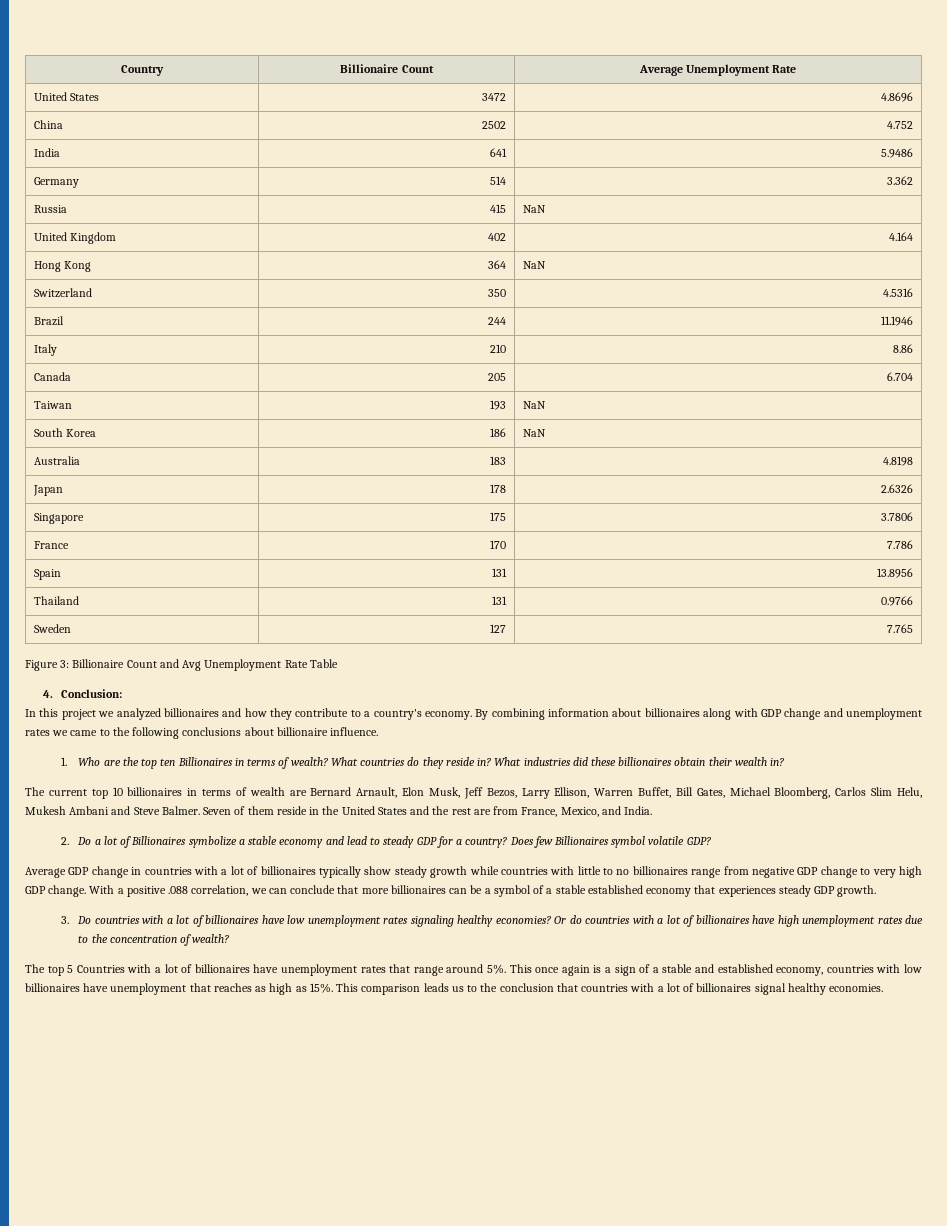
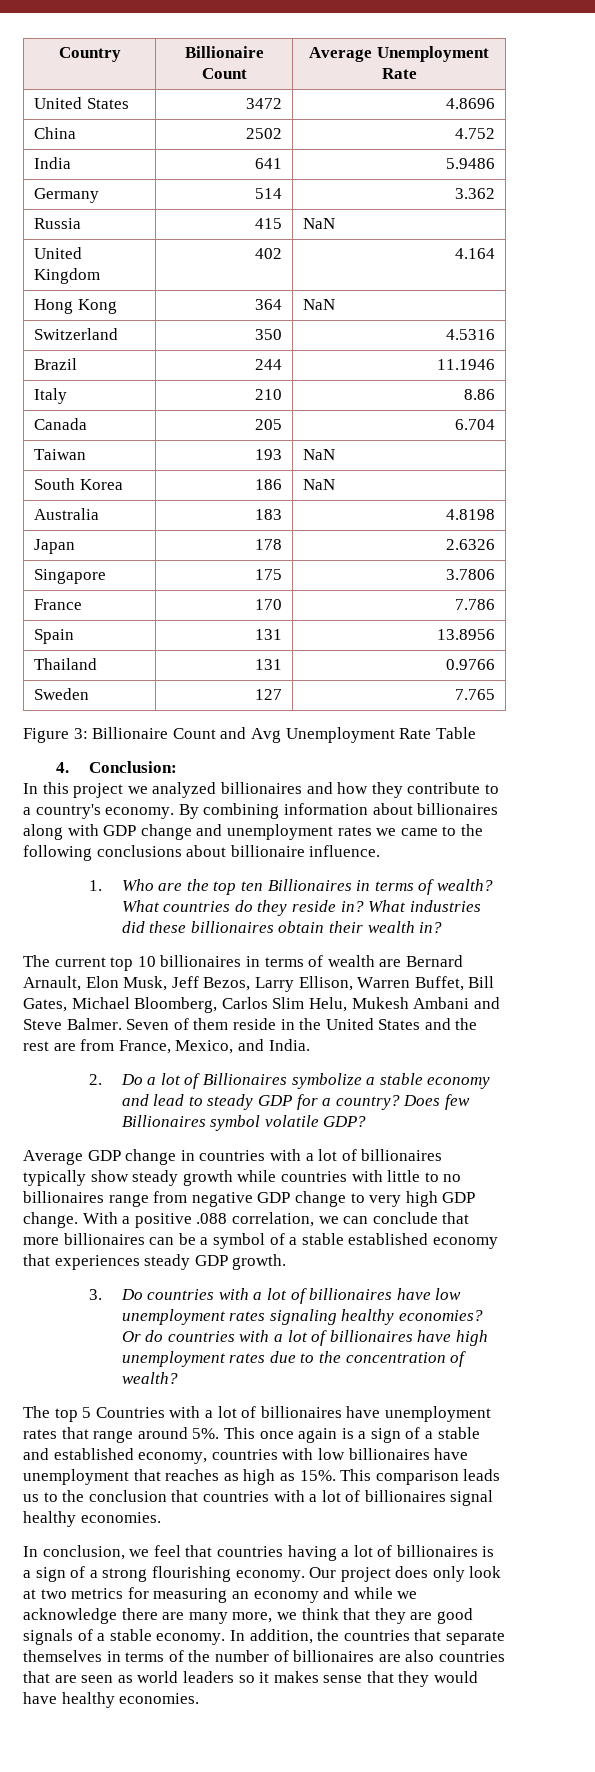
+ In conclusion, we feel that countries having a lot of billionaires is a sign of a strong flourishing economy. Our project does only look at two metrics for measuring an economy and while we acknowledge there are many more, we think that they are good signals of a stable economy. In addition, the countries that separate themselves in terms of the number of billionaires are also countries that are seen as world leaders so it makes sense that they would have healthy economies.

